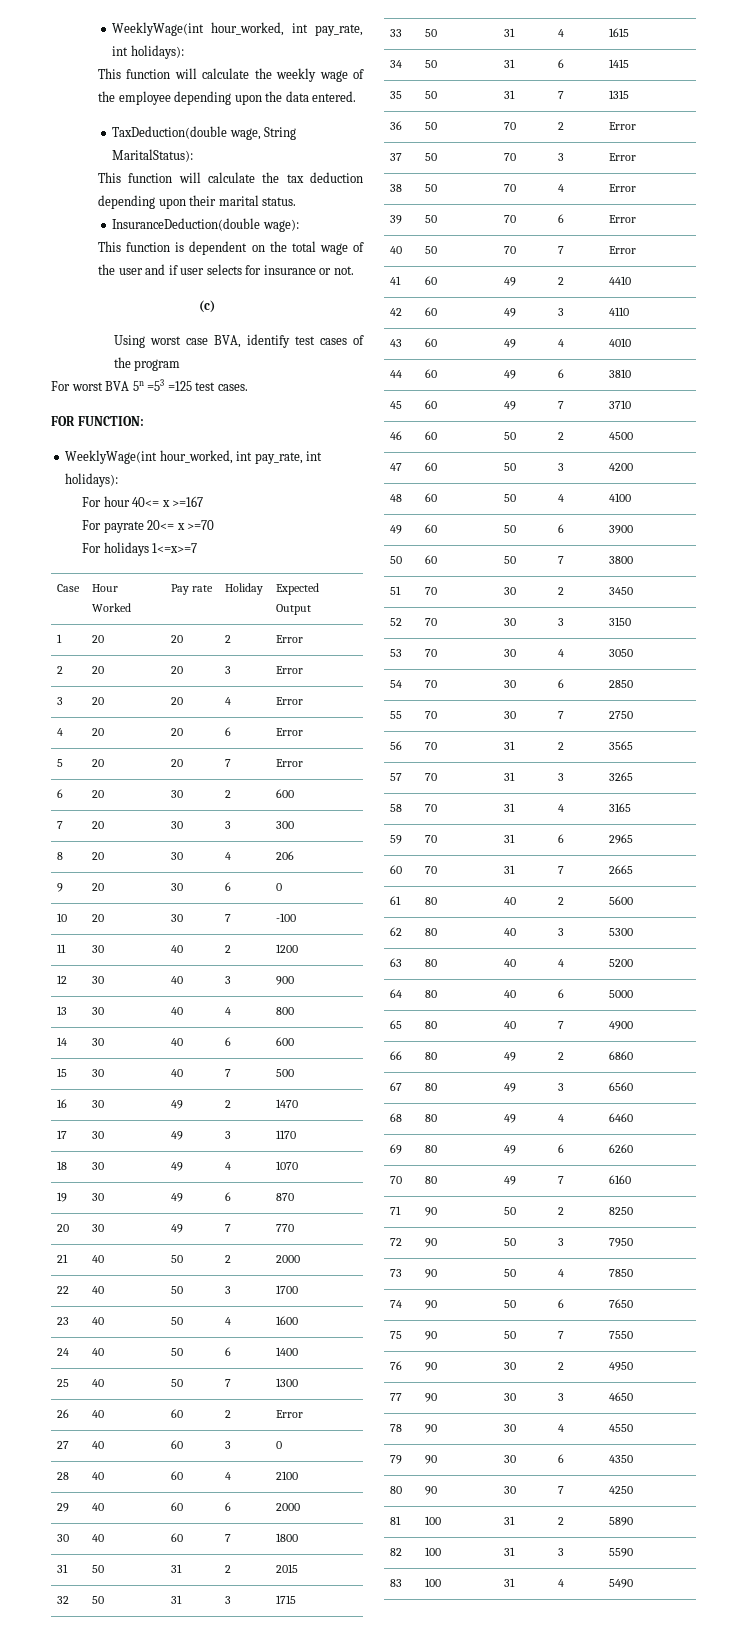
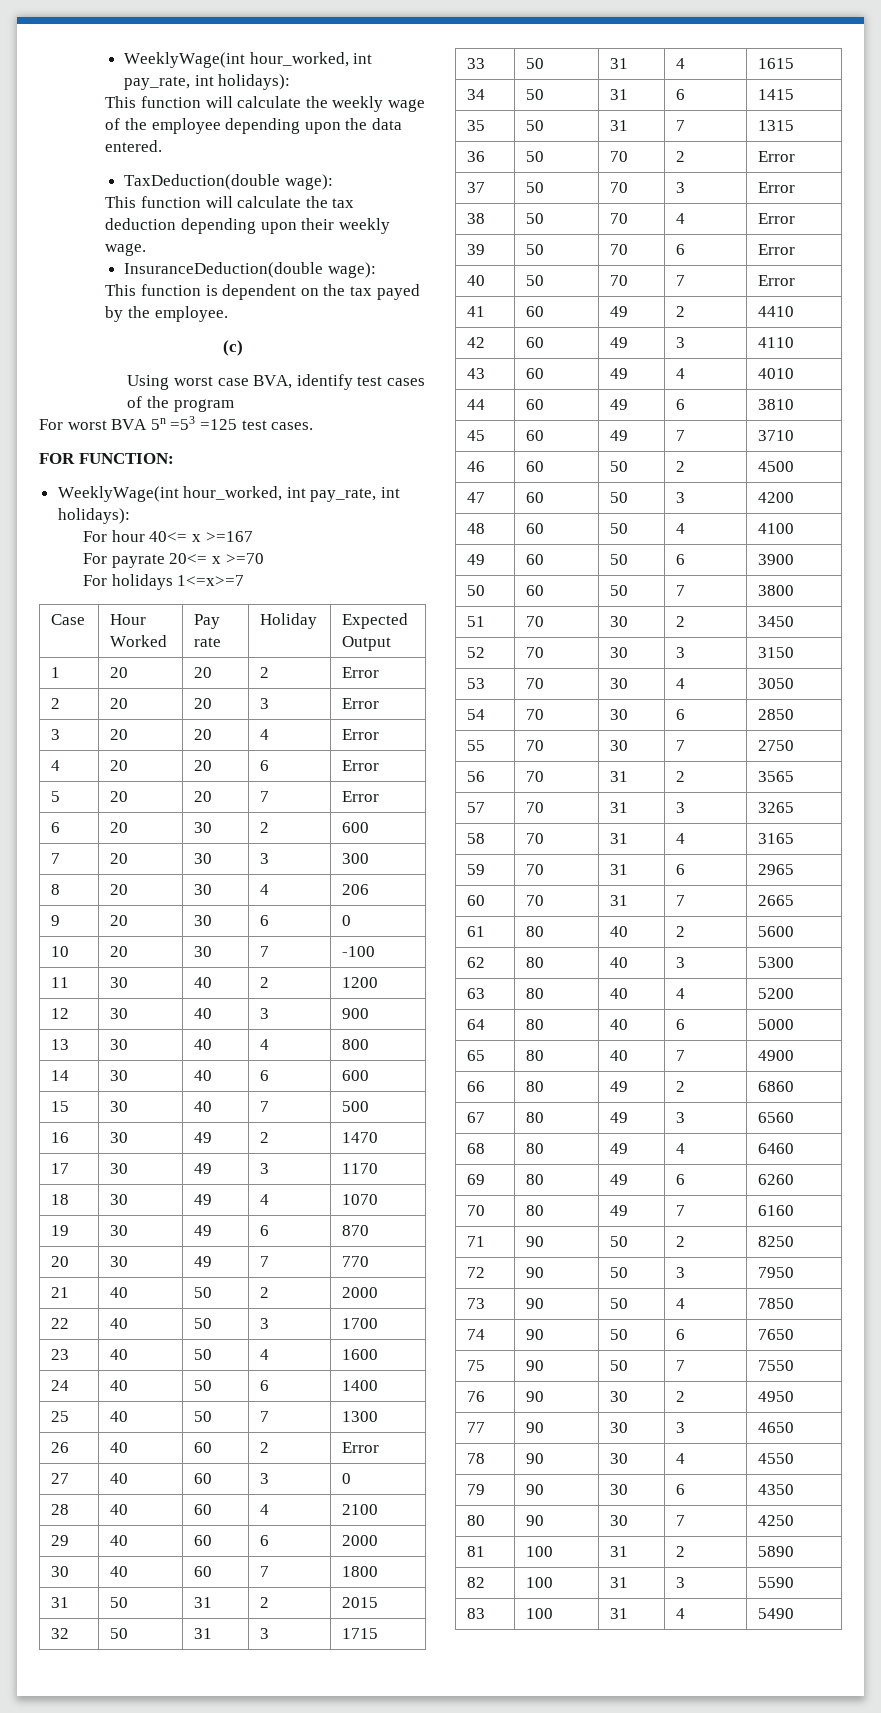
- TaxDeduction(double wage, String MaritalStatus):
+ TaxDeduction(double wage):
- This function will calculate the tax deduction depending upon their marital status.
+ This function will calculate the tax deduction depending upon their weekly wage.
- This function is dependent on the total wage of the user and if user selects for insurance or not.
+ This function is dependent on the tax payed by the employee.

